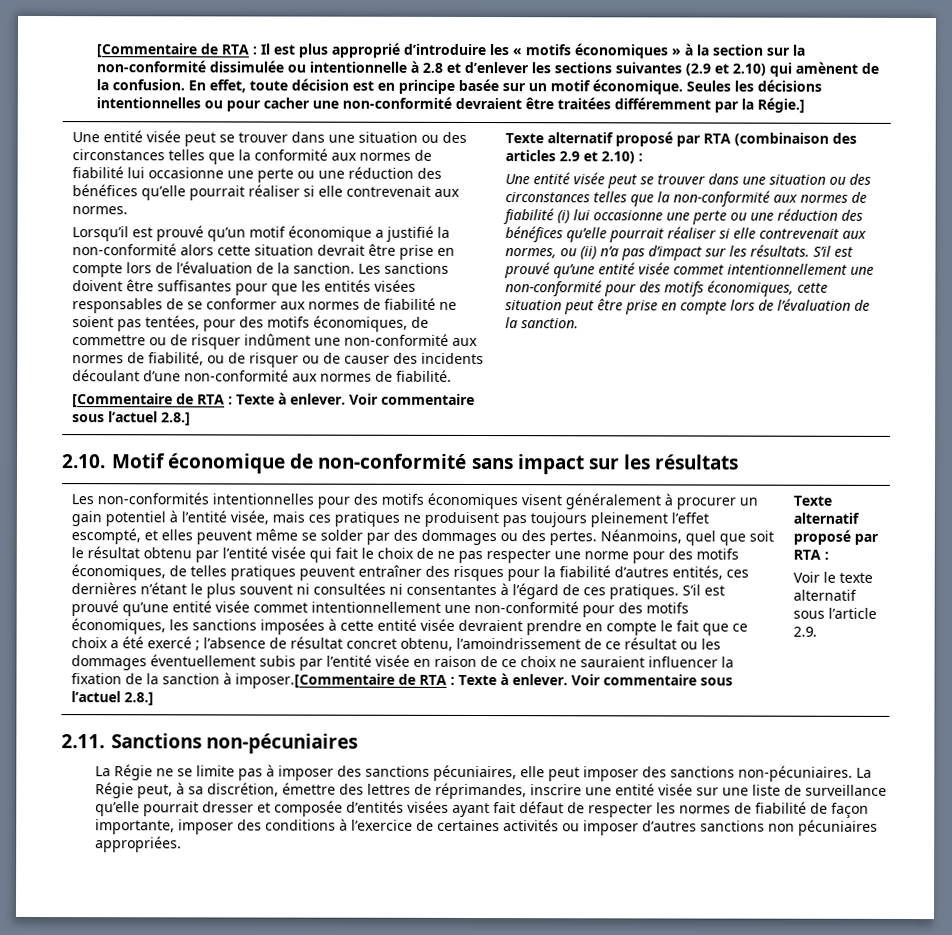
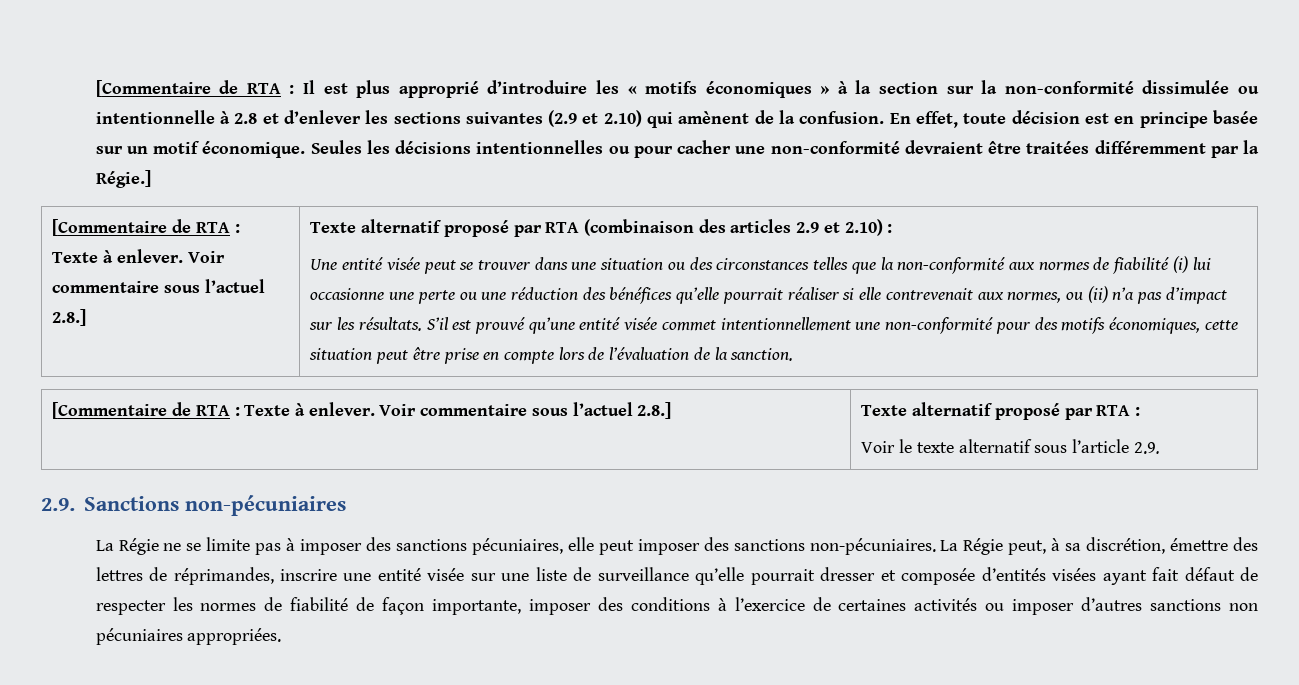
- Une entité visée peut se trouver dans une situation ou des circonstances telles que la conformité aux normes de fiabilité lui occasionne une perte ou une réduction des bénéfices qu’elle pourrait réaliser si elle contrevenait aux normes.
- Lorsqu’il est prouvé qu’un motif économique a justifié la non-conformité alors cette situation devrait être prise en compte lors de l’évaluation de la sanction. Les sanctions doivent être suffisantes pour que les entités visées responsables de se conformer aux normes de fiabilité ne soient pas tentées, pour des motifs économiques, de commettre ou de risquer indûment une non-conformité aux normes de fiabilité, ou de risquer ou de causer des incidents découlant d’une non-conformité aux normes de fiabilité.
- 2.10. Motif économique de non-conformité sans impact sur les résultats
- Les non-conformités intentionnelles pour des motifs économiques visent généralement à procurer un gain potentiel à l’entité visée, mais ces pratiques ne produisent pas toujours pleinement l’effet escompté, et elles peuvent même se solder par des dommages ou des pertes. Néanmoins, quel que soit le résultat obtenu par l’entité visée qui fait le choix de ne pas respecter une norme pour des motifs économiques, de telles pratiques peuvent entraîner des risques pour la fiabilité d’autres entités, ces dernières n’étant le plus souvent ni consultées ni consentantes à l’égard de ces pratiques. S’il est prouvé qu’une entité visée commet intentionnellement une non-conformité pour des motifs économiques, les sanctions imposées à cette entité visée devraient prendre en compte le fait que ce choix a été exercé ; l’absence de résultat concret obtenu, l’amoindrissement de ce résultat ou les dommages éventuellement subis par l’entité visée en raison de ce choix ne sauraient influencer la fixation de la sanction à imposer.[Commentaire de RTA : Texte à enlever. Voir commentaire sous l’actuel 2.8.] | Texte alternatif proposé par RTA :
+ [Commentaire de RTA : Texte à enlever. Voir commentaire sous l’actuel 2.8.] | Texte alternatif proposé par RTA :
- 2.11. Sanctions non-pécuniaires
+ 2.9. Sanctions non-pécuniaires

